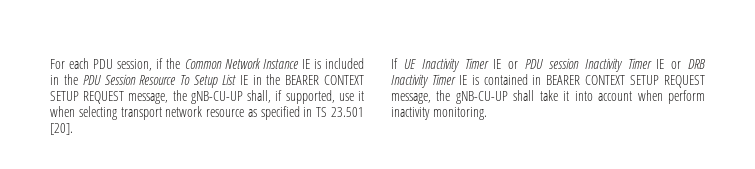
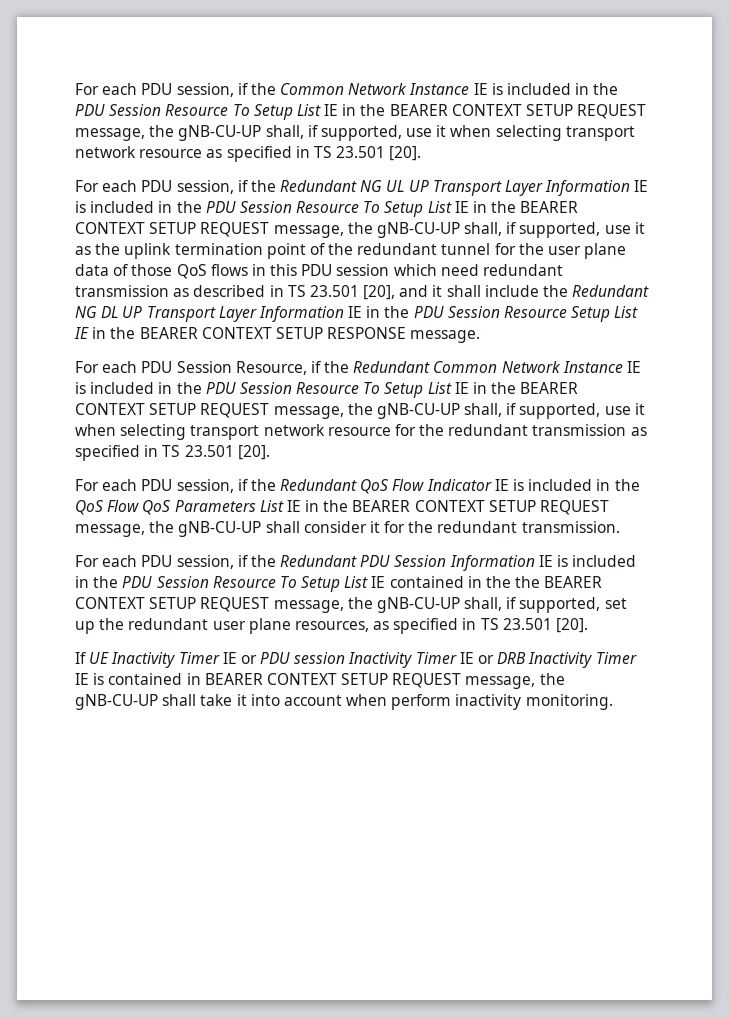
+ For each PDU session, if the Redundant NG UL UP Transport Layer Information IE is included in the PDU Session Resource To Setup List IE in the BEARER CONTEXT SETUP REQUEST message, the gNB-CU-UP shall, if supported, use it as the uplink termination point of the redundant tunnel for the user plane data of those QoS flows in this PDU session which need redundant transmission as described in TS 23.501 [20], and it shall include the Redundant NG DL UP Transport Layer Information IE in the PDU Session Resource Setup List IE in the BEARER CONTEXT SETUP RESPONSE message.
+ For each PDU Session Resource, if the Redundant Common Network Instance IE is included in the PDU Session Resource To Setup List IE in the BEARER CONTEXT SETUP REQUEST message, the gNB-CU-UP shall, if supported, use it when selecting transport network resource for the redundant transmission as specified in TS 23.501 [20].
+ For each PDU session, if the Redundant QoS Flow Indicator IE is included in the QoS Flow QoS Parameters List IE in the BEARER CONTEXT SETUP REQUEST message, the gNB-CU-UP shall consider it for the redundant transmission.
+ For each PDU session, if the Redundant PDU Session Information IE is included in the PDU Session Resource To Setup List IE contained in the the BEARER CONTEXT SETUP REQUEST message, the gNB-CU-UP shall, if supported, set up the redundant user plane resources, as specified in TS 23.501 [20].

